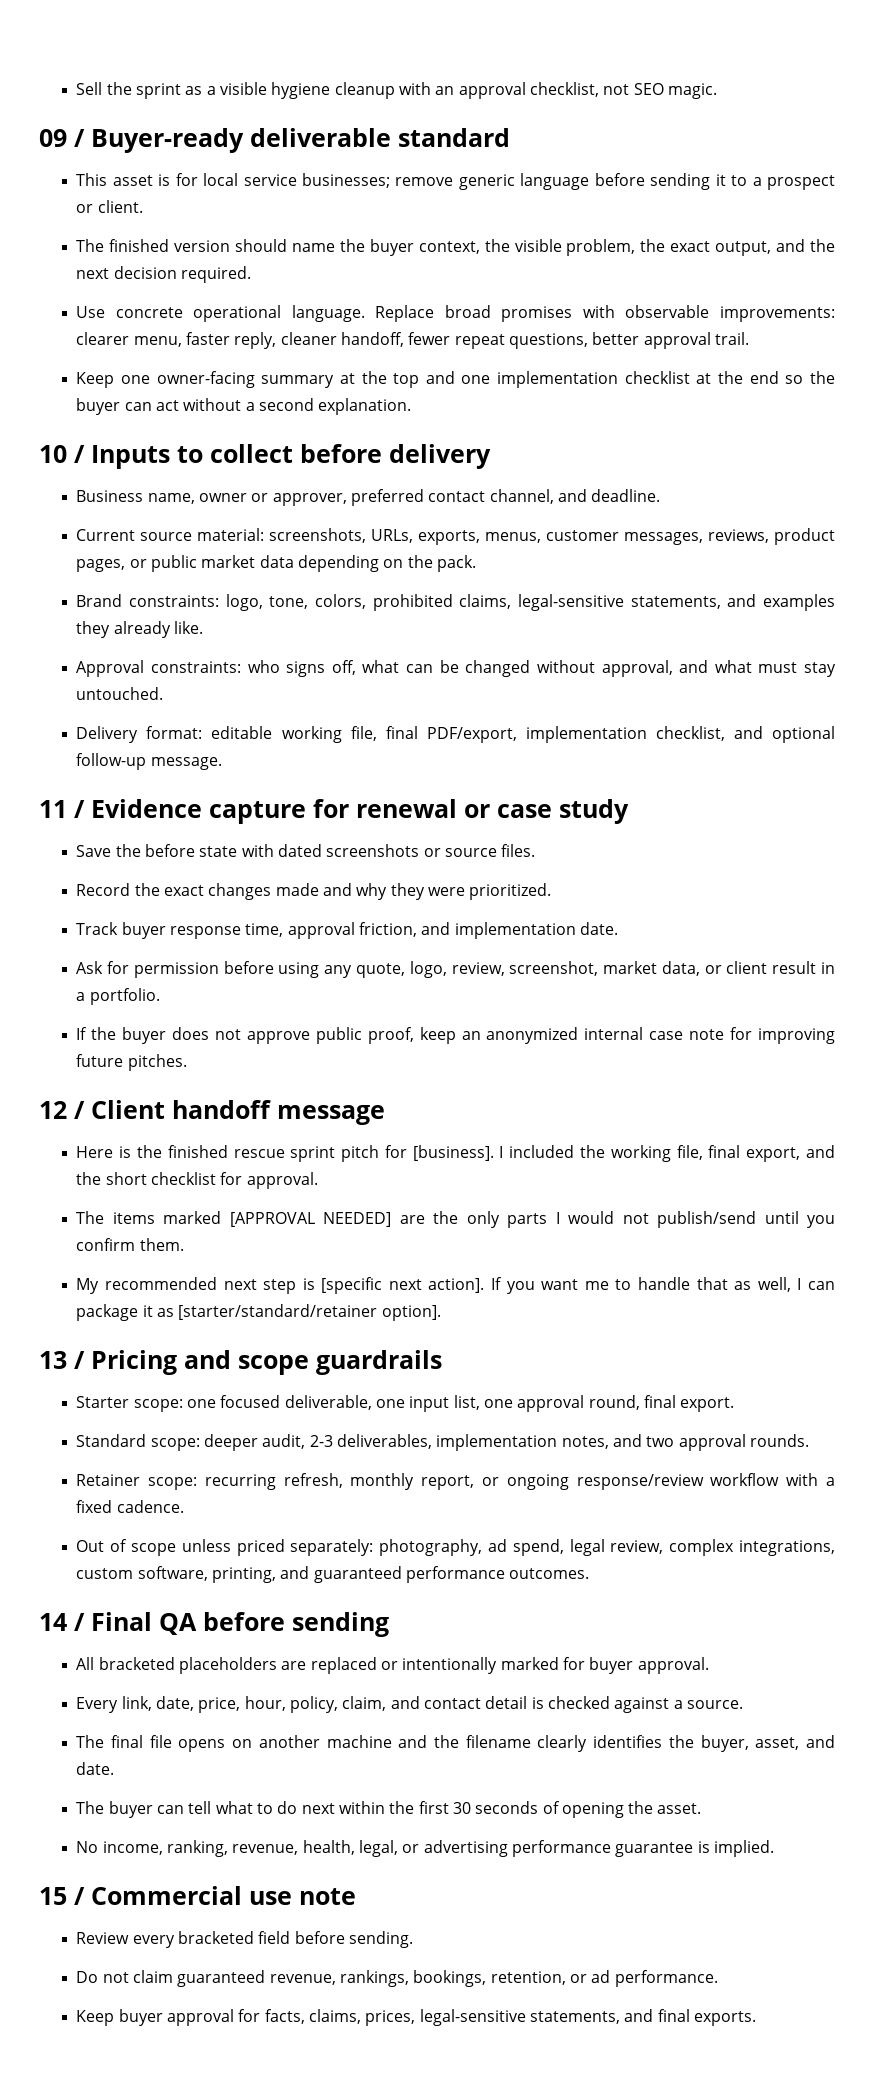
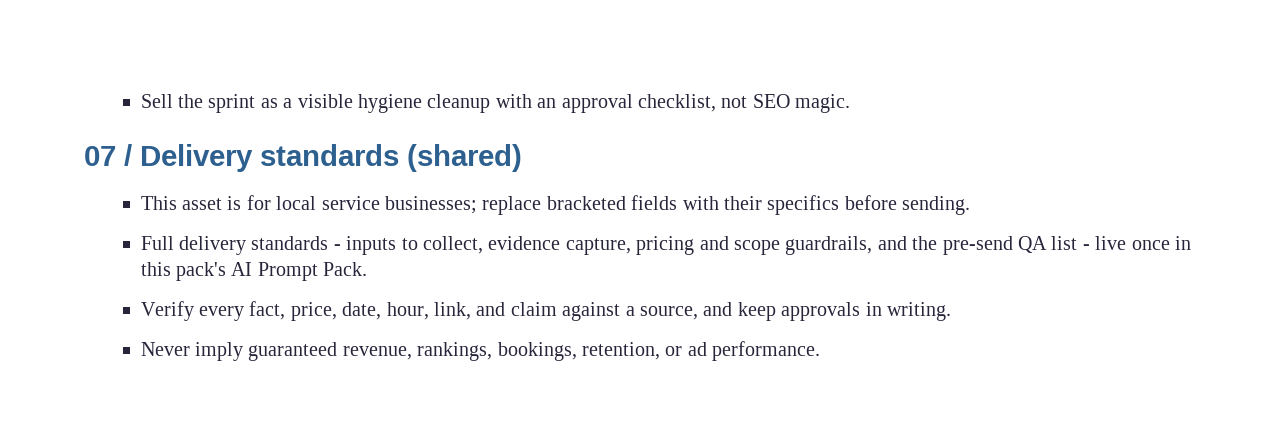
- 09 / Buyer-ready deliverable standard
+ 07 / Delivery standards (shared)
- This asset is for local service businesses; remove generic language before sending it to a prospect or client.
- The finished version should name the buyer context, the visible problem, the exact output, and the next decision required.
- Use concrete operational language. Replace broad promises with observable improvements: clearer menu, faster reply, cleaner handoff, fewer repeat questions, better approval trail.
- Keep one owner-facing summary at the top and one implementation checklist at the end so the buyer can act without a second explanation.
- 10 / Inputs to collect before delivery
- Business name, owner or approver, preferred contact channel, and deadline.
- Current source material: screenshots, URLs, exports, menus, customer messages, reviews, product pages, or public market data depending on the pack.
- Brand constraints: logo, tone, colors, prohibited claims, legal-sensitive statements, and examples they already like.
- Approval constraints: who signs off, what can be changed without approval, and what must stay untouched.
- Delivery format: editable working file, final PDF/export, implementation checklist, and optional follow-up message.
- 11 / Evidence capture for renewal or case study
- Save the before state with dated screenshots or source files.
- Record the exact changes made and why they were prioritized.
- Track buyer response time, approval friction, and implementation date.
- Ask for permission before using any quote, logo, review, screenshot, market data, or client result in a portfolio.
- If the buyer does not approve public proof, keep an anonymized internal case note for improving future pitches.
- 12 / Client handoff message
- Here is the finished rescue sprint pitch for [business]. I included the working file, final export, and the short checklist for approval.
- The items marked [APPROVAL NEEDED] are the only parts I would not publish/send until you confirm them.
- My recommended next step is [specific next action]. If you want me to handle that as well, I can package it as [starter/standard/retainer option].
- 13 / Pricing and scope guardrails
- Starter scope: one focused deliverable, one input list, one approval round, final export.
- Standard scope: deeper audit, 2-3 deliverables, implementation notes, and two approval rounds.
- Retainer scope: recurring refresh, monthly report, or ongoing response/review workflow with a fixed cadence.
- Out of scope unless priced separately: photography, ad spend, legal review, complex integrations, custom software, printing, and guaranteed performance outcomes.
- 14 / Final QA before sending
- All bracketed placeholders are replaced or intentionally marked for buyer approval.
- Every link, date, price, hour, policy, claim, and contact detail is checked against a source.
- The final file opens on another machine and the filename clearly identifies the buyer, asset, and date.
- The buyer can tell what to do next within the first 30 seconds of opening the asset.
- No income, ranking, revenue, health, legal, or advertising performance guarantee is implied.
- 15 / Commercial use note
- Review every bracketed field before sending.
- Do not claim guaranteed revenue, rankings, bookings, retention, or ad performance.
+ This asset is for local service businesses; replace bracketed fields with their specifics before sending.
+ Full delivery standards - inputs to collect, evidence capture, pricing and scope guardrails, and the pre-send QA list - live once in this pack's AI Prompt Pack.
+ Verify every fact, price, date, hour, link, and claim against a source, and keep approvals in writing.
+ Never imply guaranteed revenue, rankings, bookings, retention, or ad performance.
- Keep buyer approval for facts, claims, prices, legal-sensitive statements, and final exports.

